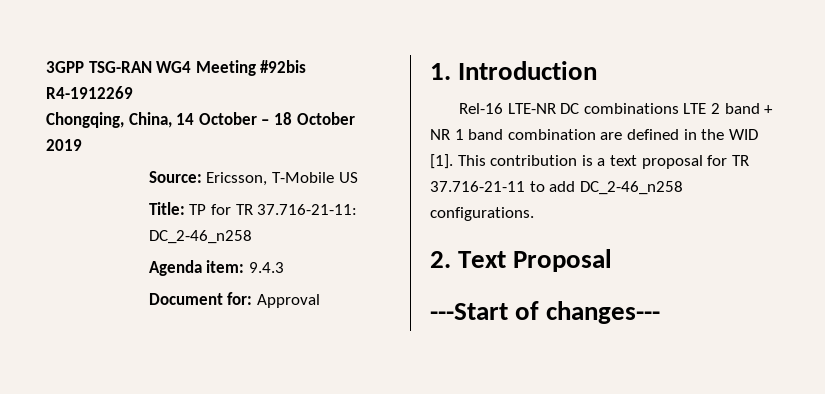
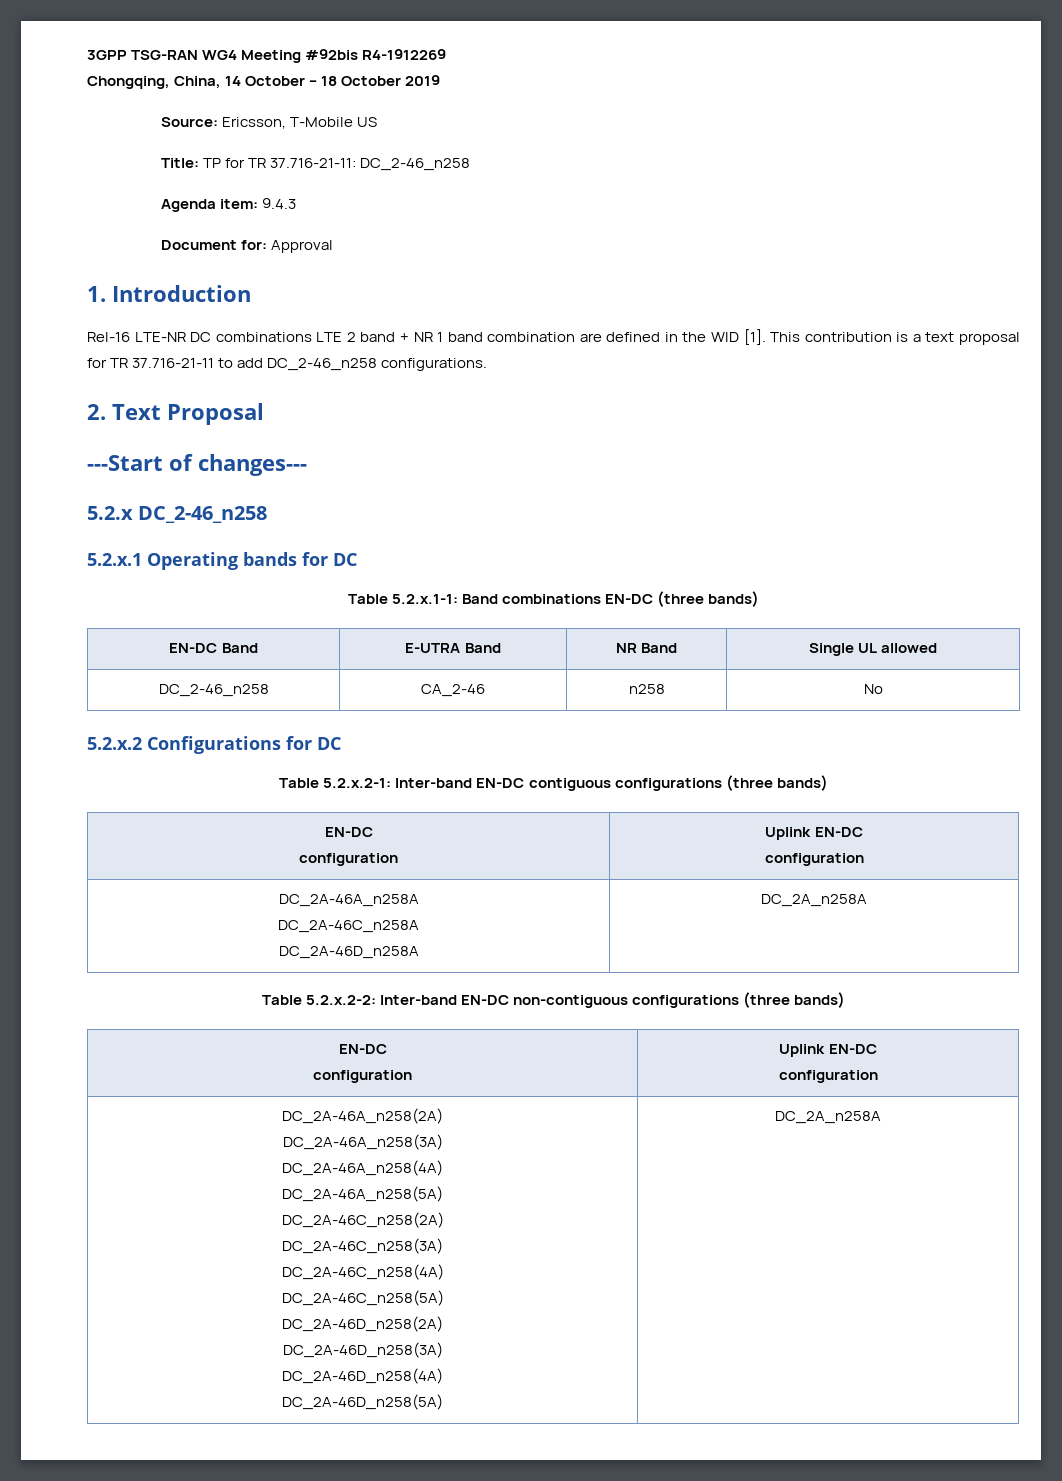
+ 5.2.x DC_2-46_n258
+ 5.2.x.1 Operating bands for DC
+ Table 5.2.x.1-1: Band combinations EN-DC (three bands)
+ EN-DC Band | E-UTRA Band | NR Band | Single UL allowed
+ DC_2-46_n258 | CA_2-46 | n258 | No
+ 5.2.x.2 Configurations for DC
+ Table 5.2.x.2-1: Inter-band EN-DC contiguous configurations (three bands)
+ EN-DC
+ configuration | Uplink EN-DC
+ configuration
+ DC_2A-46A_n258A
+ DC_2A-46C_n258A
+ DC_2A-46D_n258A | DC_2A_n258A
+ Table 5.2.x.2-2: Inter-band EN-DC non-contiguous configurations (three bands)
+ EN-DC
+ configuration | Uplink EN-DC
+ configuration
+ DC_2A-46A_n258(2A)
+ DC_2A-46A_n258(3A)
+ DC_2A-46A_n258(4A)
+ DC_2A-46A_n258(5A)
+ DC_2A-46C_n258(2A)
+ DC_2A-46C_n258(3A)
+ DC_2A-46C_n258(4A)
+ DC_2A-46C_n258(5A)
+ DC_2A-46D_n258(2A)
+ DC_2A-46D_n258(3A)
+ DC_2A-46D_n258(4A)
+ DC_2A-46D_n258(5A) | DC_2A_n258A

